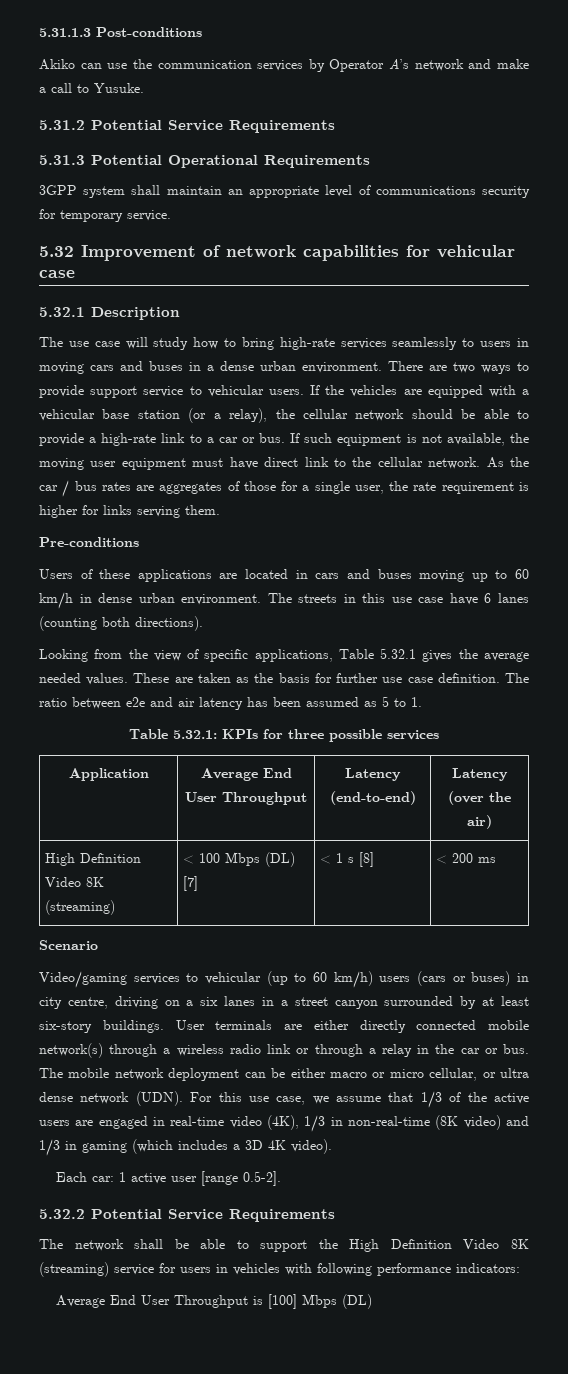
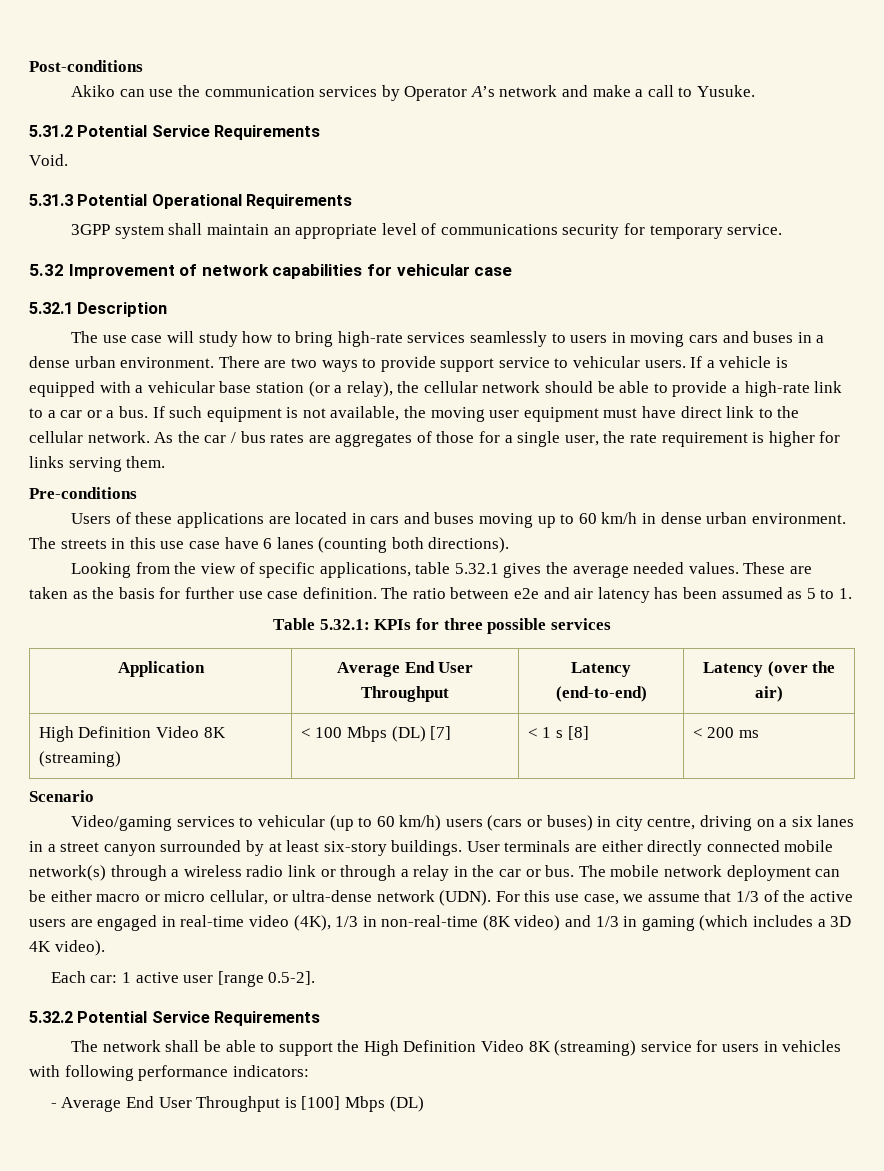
- 5.31.1.3 Post-conditions
+ Post-conditions
+ Void.
- If the vehicles are equipped with a vehicular base station (or a relay), the cellular network should be able to provide a high-rate link to a car or bus.
+ If a vehicle is equipped with a vehicular base station (or a relay), the cellular network should be able to provide a high-rate link to a car or a bus.
- Looking from the view of specific applications, Table 5.32.1 gives the average needed values.
+ Looking from the view of specific applications, table 5.32.1 gives the average needed values.
- The mobile network deployment can be either macro or micro cellular, or ultra dense network (UDN).
+ The mobile network deployment can be either macro or micro cellular, or ultra-dense network (UDN).
- Average End User Throughput is [100] Mbps (DL)
+ - Average End User Throughput is [100] Mbps (DL)

